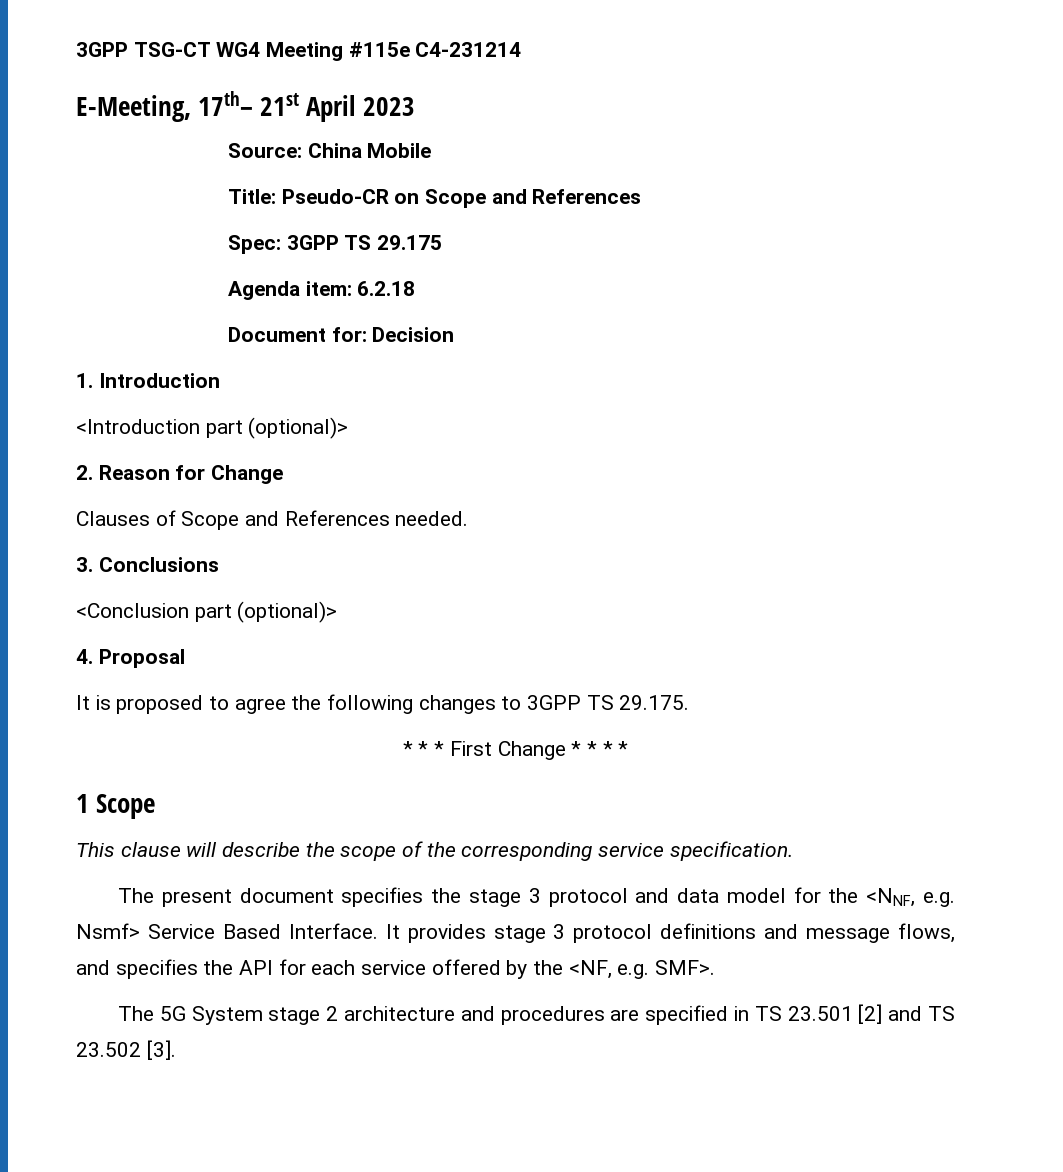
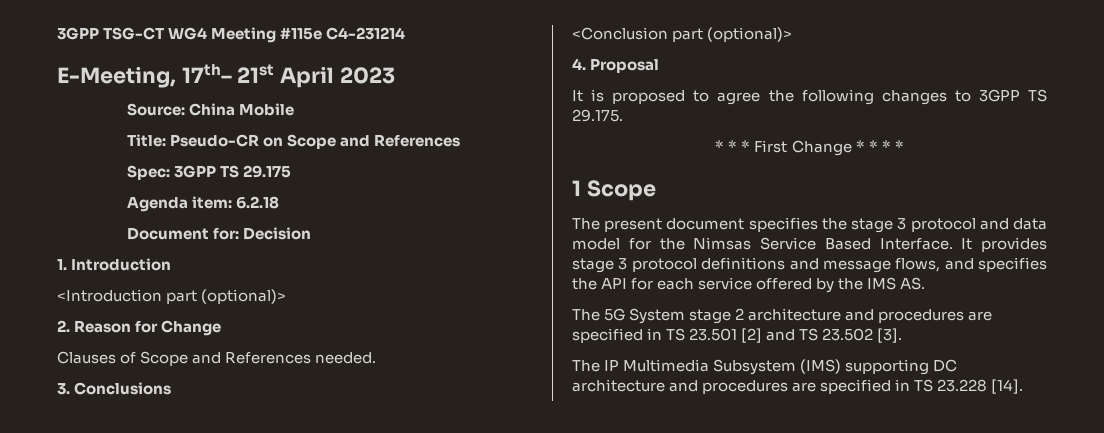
- This clause will describe the scope of the corresponding service specification.
- The present document specifies the stage 3 protocol and data model for the <NNF, e.g. Nsmf> Service Based Interface.
+ The present document specifies the stage 3 protocol and data model for the Nimsas Service Based Interface.
- It provides stage 3 protocol definitions and message flows, and specifies the API for each service offered by the <NF, e.g. SMF>.
+ It provides stage 3 protocol definitions and message flows, and specifies the API for each service offered by the IMS AS.
+ The IP Multimedia Subsystem (IMS) supporting DC architecture and procedures are specified in TS 23.228 [14].

